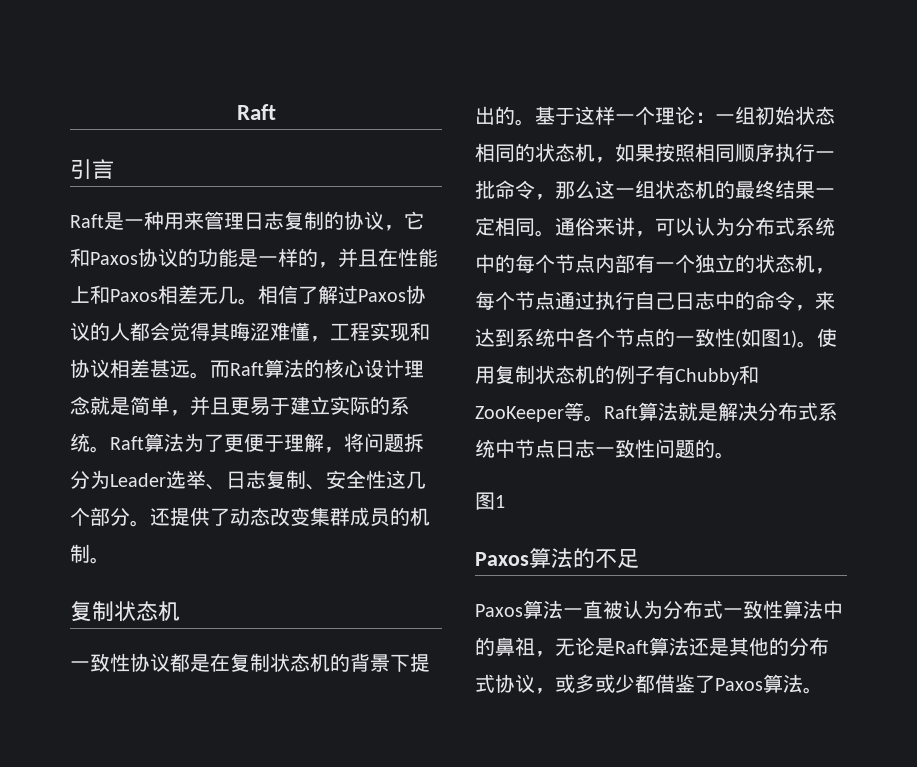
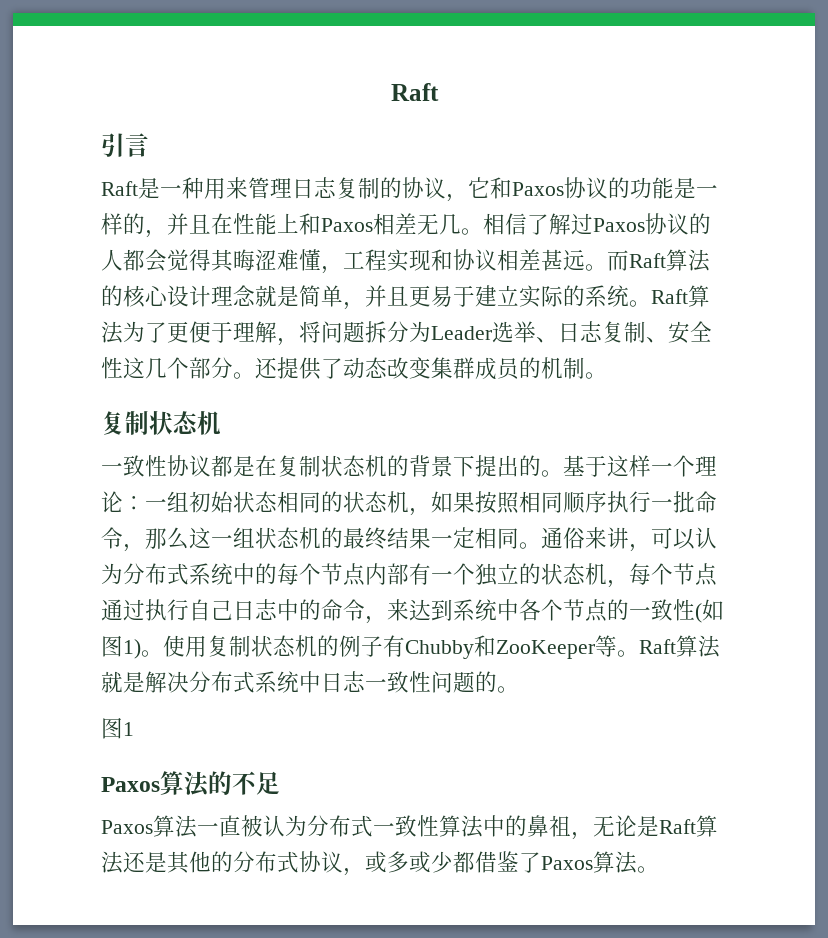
- Raft算法就是解决分布式系统中节点日志一致性问题的。
+ Raft算法就是解决分布式系统中日志一致性问题的。

